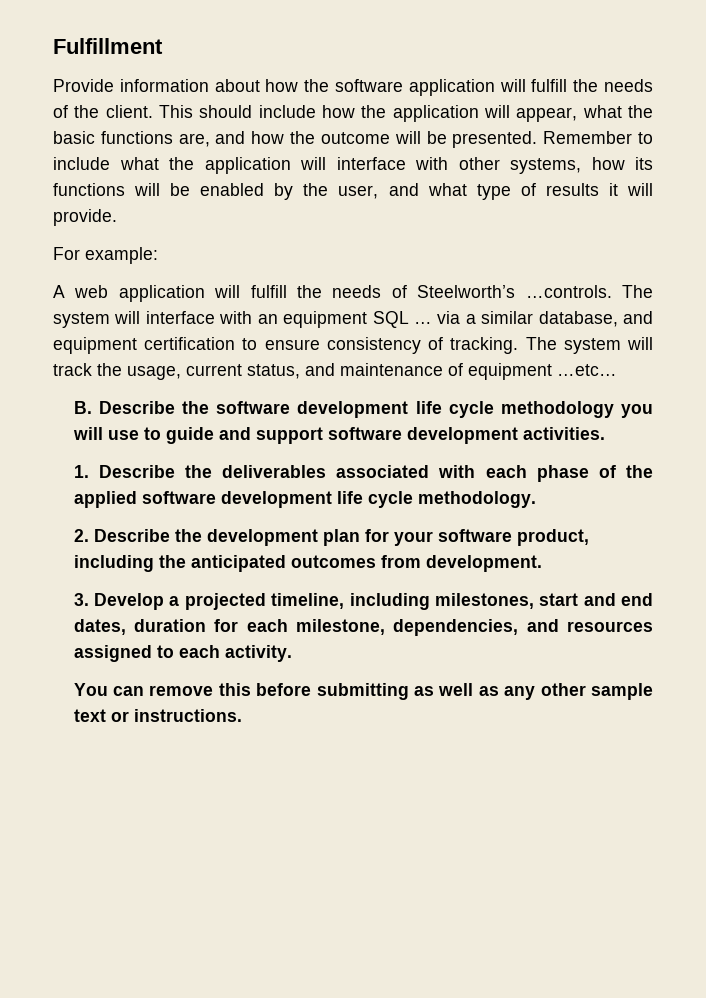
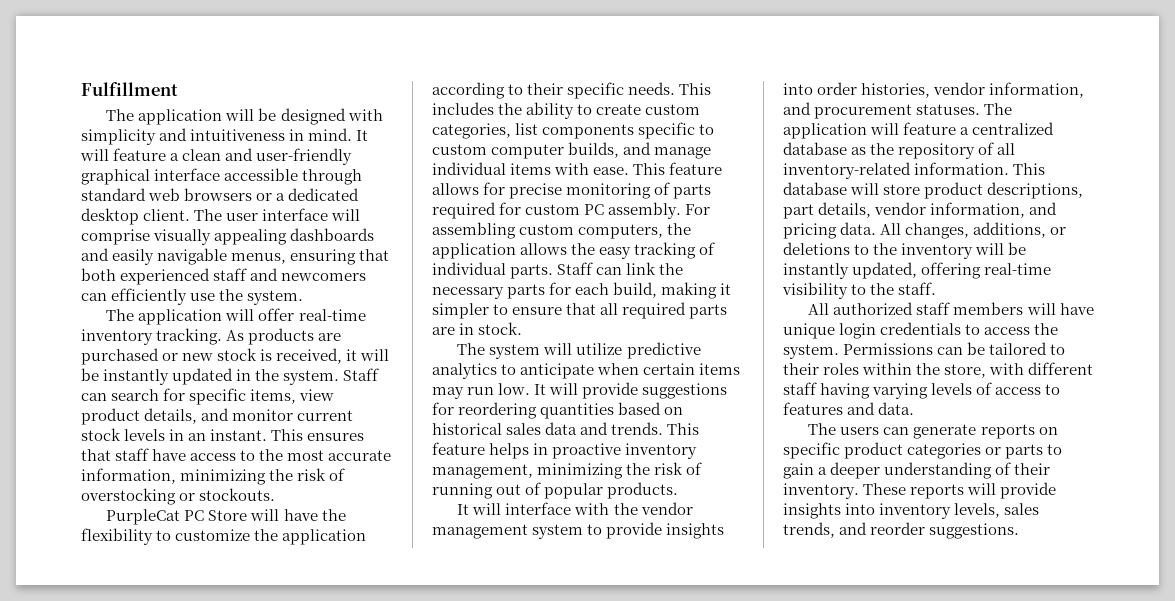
- Provide information about how the software application will fulfill the needs of the client. This should include how the application will appear, what the basic functions are, and how the outcome will be presented. Remember to include what the application will interface with other systems, how its functions will be enabled by the user, and what type of results it will provide.
- For example:
- A web application will fulfill the needs of Steelworth’s …controls. The system will interface with an equipment SQL … via a similar database, and equipment certification to ensure consistency of tracking. The system will track the usage, current status, and maintenance of equipment …etc…
- B. Describe the software development life cycle methodology you will use to guide and support software development activities.
- 1. Describe the deliverables associated with each phase of the applied software development life cycle methodology.
- 2. Describe the development plan for your software product, including the anticipated outcomes from development.
- 3. Develop a projected timeline, including milestones, start and end dates, duration for each milestone, dependencies, and resources assigned to each activity.
- You can remove this before submitting as well as any other sample text or instructions.
+ The application will be designed with simplicity and intuitiveness in mind. It will feature a clean and user-friendly graphical interface accessible through standard web browsers or a dedicated desktop client. The user interface will comprise visually appealing dashboards and easily navigable menus, ensuring that both experienced staff and newcomers can efficiently use the system.
+ The application will offer real-time inventory tracking. As products are purchased or new stock is received, it will be instantly updated in the system. Staff can search for specific items, view product details, and monitor current stock levels in an instant. This ensures that staff have access to the most accurate information, minimizing the risk of overstocking or stockouts.
+ PurpleCat PC Store will have the flexibility to customize the application according to their specific needs. This includes the ability to create custom categories, list components specific to custom computer builds, and manage individual items with ease. This feature allows for precise monitoring of parts required for custom PC assembly. For assembling custom computers, the application allows the easy tracking of individual parts. Staff can link the necessary parts for each build, making it simpler to ensure that all required parts are in stock.
+ The system will utilize predictive analytics to anticipate when certain items may run low. It will provide suggestions for reordering quantities based on historical sales data and trends. This feature helps in proactive inventory management, minimizing the risk of running out of popular products.
+ It will interface with the vendor management system to provide insights into order histories, vendor information, and procurement statuses. The application will feature a centralized database as the repository of all inventory-related information. This database will store product descriptions, part details, vendor information, and pricing data. All changes, additions, or deletions to the inventory will be instantly updated, offering real-time visibility to the staff.
+ All authorized staff members will have unique login credentials to access the system. Permissions can be tailored to their roles within the store, with different staff having varying levels of access to features and data.
+ The users can generate reports on specific product categories or parts to gain a deeper understanding of their inventory. These reports will provide insights into inventory levels, sales trends, and reorder suggestions.

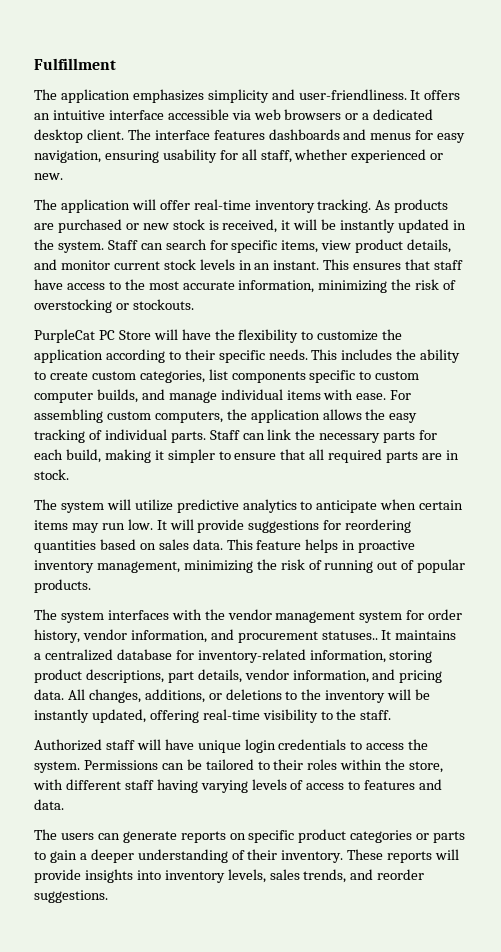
- The application will be designed with simplicity and intuitiveness in mind. It will feature a clean and user-friendly graphical interface accessible through standard web browsers or a dedicated desktop client.
+ The application emphasizes simplicity and user-friendliness. It offers an intuitive interface accessible via web browsers or a dedicated desktop client.
- The user interface will comprise visually appealing dashboards and easily navigable menus, ensuring that both experienced staff and newcomers can efficiently use the system.
+ The interface features dashboards and menus for easy navigation, ensuring usability for all staff, whether experienced or new.
- This feature allows for precise monitoring of parts required for custom PC assembly.
- It will provide suggestions for reordering quantities based on historical sales data and trends.
+ It will provide suggestions for reordering quantities based on sales data.
- It will interface with the vendor management system to provide insights into order histories, vendor information, and procurement statuses. The application will feature a centralized database as the repository of all inventory-related information. This database will store product descriptions, part details, vendor information, and pricing data.
+ The system interfaces with the vendor management system for order history, vendor information, and procurement statuses.. It maintains a centralized database for inventory-related information, storing product descriptions, part details, vendor information, and pricing data.
- All authorized staff members will have unique login credentials to access the system.
+ Authorized staff will have unique login credentials to access the system.

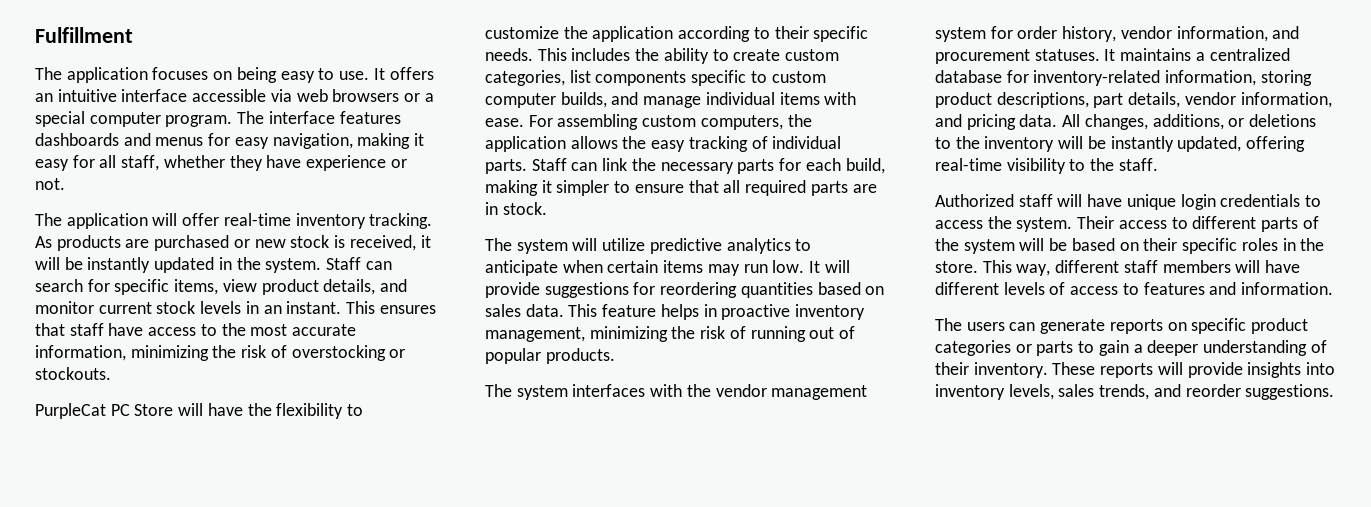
- The application emphasizes simplicity and user-friendliness.
+ The application focuses on being easy to use.
- It offers an intuitive interface accessible via web browsers or a dedicated desktop client.
+ It offers an intuitive interface accessible via web browsers or a special computer program.
- The interface features dashboards and menus for easy navigation, ensuring usability for all staff, whether experienced or new.
+ The interface features dashboards and menus for easy navigation, making it easy for all staff, whether they have experience or not.
- The system interfaces with the vendor management system for order history, vendor information, and procurement statuses..
+ The system interfaces with the vendor management system for order history, vendor information, and procurement statuses.
- Permissions can be tailored to their roles within the store, with different staff having varying levels of access to features and data.
+ Their access to different parts of the system will be based on their specific roles in the store. This way, different staff members will have different levels of access to features and information.

